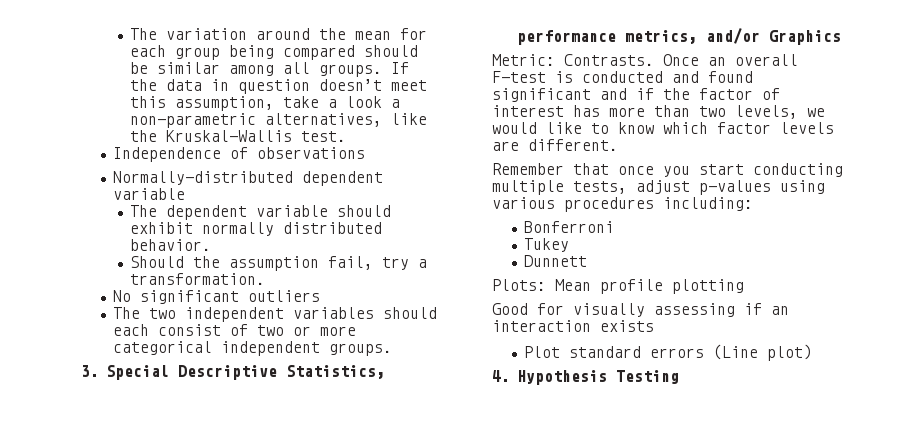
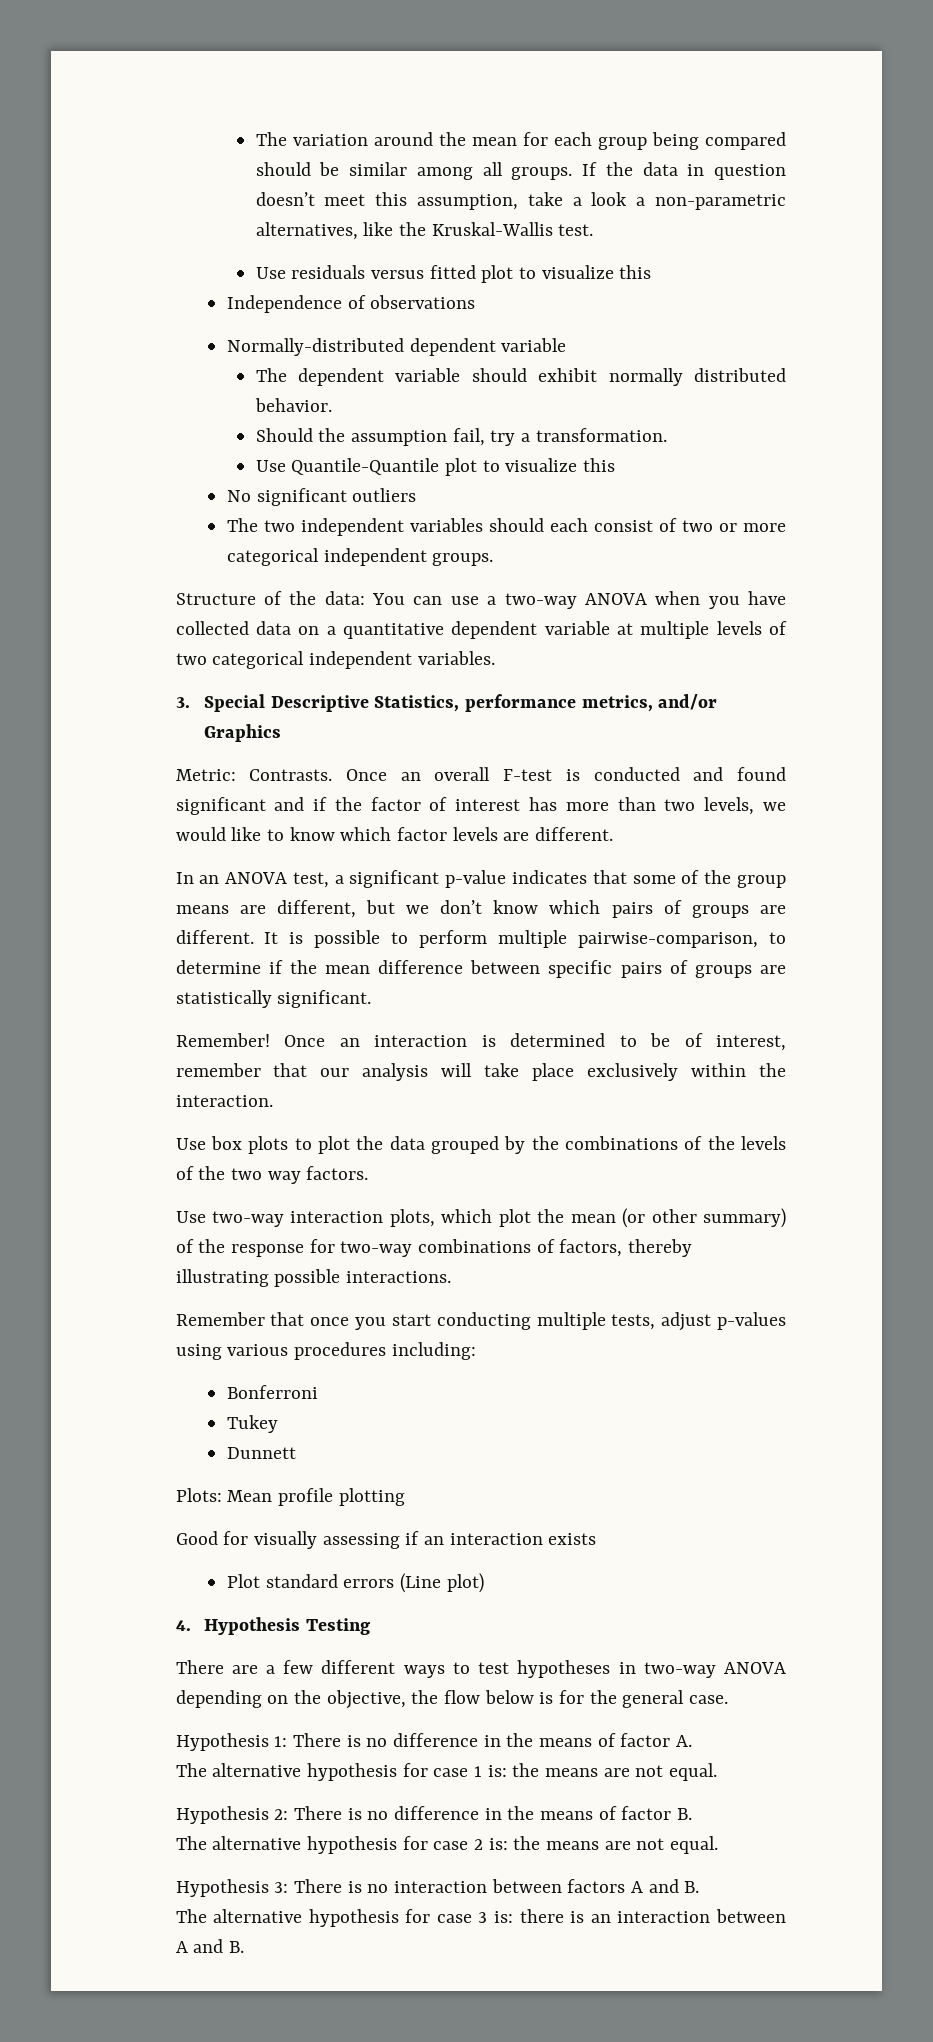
+ Use residuals versus fitted plot to visualize this
+ Use Quantile-Quantile plot to visualize this
+ Structure of the data: You can use a two-way ANOVA when you have collected data on a quantitative dependent variable at multiple levels of two categorical independent variables.
+ In an ANOVA test, a significant p-value indicates that some of the group means are different, but we don’t know which pairs of groups are different. It is possible to perform multiple pairwise-comparison, to determine if the mean difference between specific pairs of groups are statistically significant.
+ Remember! Once an interaction is determined to be of interest, remember that our analysis will take place exclusively within the interaction.
+ Use box plots to plot the data grouped by the combinations of the levels of the two way factors.
+ Use two-way interaction plots, which plot the mean (or other summary) of the response for two-way combinations of factors, thereby illustrating possible interactions.
+ There are a few different ways to test hypotheses in two-way ANOVA depending on the objective, the flow below is for the general case.
+ Hypothesis 1: There is no difference in the means of factor A.
+ The alternative hypothesis for case 1 is: the means are not equal.
+ Hypothesis 2: There is no difference in the means of factor B.
+ The alternative hypothesis for case 2 is: the means are not equal.
+ Hypothesis 3: There is no interaction between factors A and B.
+ The alternative hypothesis for case 3 is: there is an interaction between A and B.

